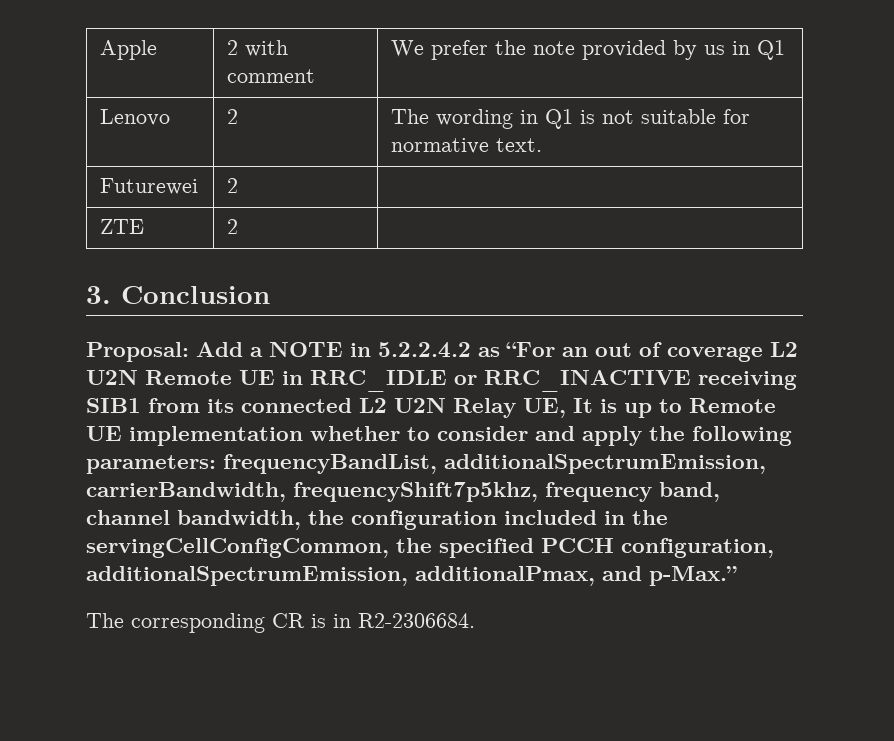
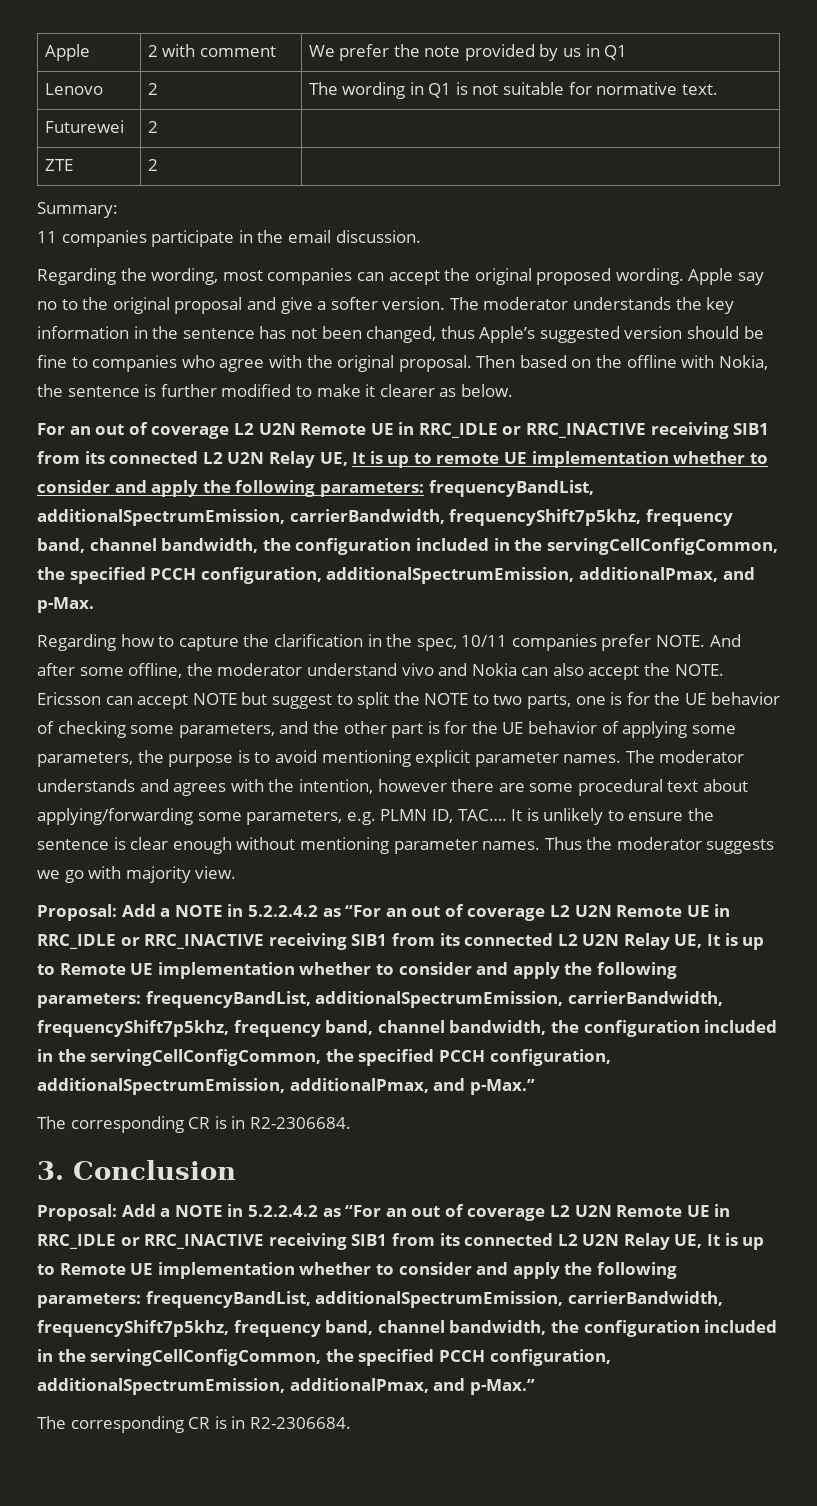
+ Summary:
+ 11 companies participate in the email discussion.
+ Regarding the wording, most companies can accept the original proposed wording. Apple say no to the original proposal and give a softer version. The moderator understands the key information in the sentence has not been changed, thus Apple’s suggested version should be fine to companies who agree with the original proposal. Then based on the offline with Nokia, the sentence is further modified to make it clearer as below.
+ For an out of coverage L2 U2N Remote UE in RRC_IDLE or RRC_INACTIVE receiving SIB1 from its connected L2 U2N Relay UE, It is up to remote UE implementation whether to consider and apply the following parameters: frequencyBandList, additionalSpectrumEmission, carrierBandwidth, frequencyShift7p5khz, frequency band, channel bandwidth, the configuration included in the servingCellConfigCommon, the specified PCCH configuration, additionalSpectrumEmission, additionalPmax, and p-Max.
+ Regarding how to capture the clarification in the spec, 10/11 companies prefer NOTE. And after some offline, the moderator understand vivo and Nokia can also accept the NOTE. Ericsson can accept NOTE but suggest to split the NOTE to two parts, one is for the UE behavior of checking some parameters, and the other part is for the UE behavior of applying some parameters, the purpose is to avoid mentioning explicit parameter names. The moderator understands and agrees with the intention, however there are some procedural text about applying/forwarding some parameters, e.g. PLMN ID, TAC…. It is unlikely to ensure the sentence is clear enough without mentioning parameter names. Thus the moderator suggests we go with majority view.
+ Proposal: Add a NOTE in 5.2.2.4.2 as “For an out of coverage L2 U2N Remote UE in RRC_IDLE or RRC_INACTIVE receiving SIB1 from its connected L2 U2N Relay UE, It is up to Remote UE implementation whether to consider and apply the following parameters: frequencyBandList, additionalSpectrumEmission, carrierBandwidth, frequencyShift7p5khz, frequency band, channel bandwidth, the configuration included in the servingCellConfigCommon, the specified PCCH configuration, additionalSpectrumEmission, additionalPmax, and p-Max.”
+ The corresponding CR is in R2-2306684.

